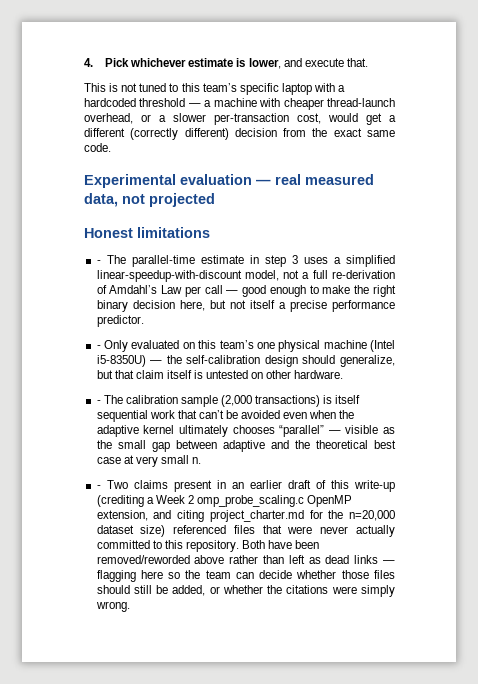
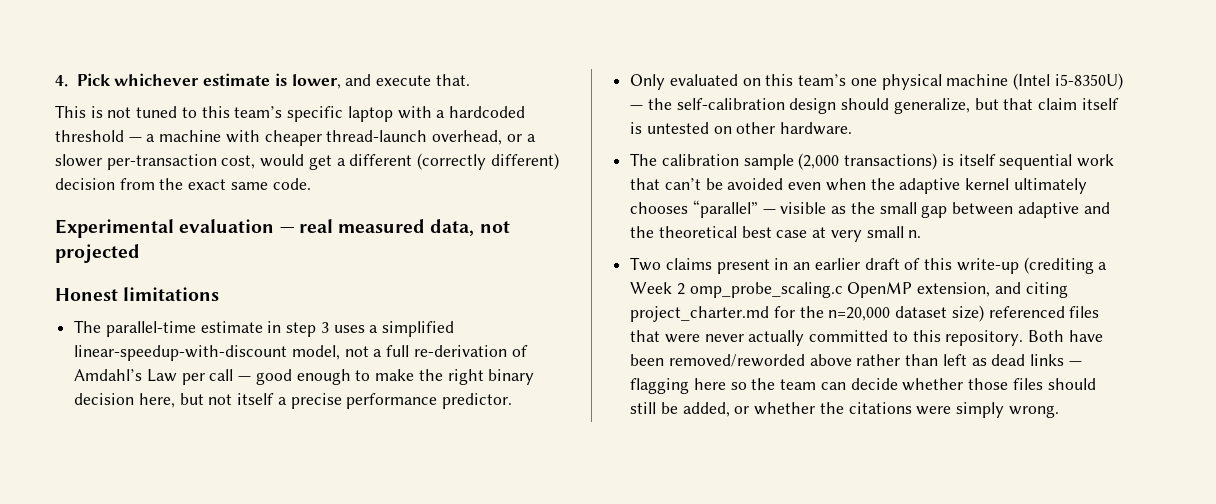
- - The parallel-time estimate in step 3 uses a simplified linear-speedup-with-discount model, not a full re-derivation of Amdahl’s Law per call — good enough to make the right binary decision here, but not itself a precise performance predictor.
+ The parallel-time estimate in step 3 uses a simplified linear-speedup-with-discount model, not a full re-derivation of Amdahl’s Law per call — good enough to make the right binary decision here, but not itself a precise performance predictor.
- - Only evaluated on this team’s one physical machine (Intel i5-8350U) — the self-calibration design should generalize, but that claim itself is untested on other hardware.
+ Only evaluated on this team’s one physical machine (Intel i5-8350U) — the self-calibration design should generalize, but that claim itself is untested on other hardware.
- - The calibration sample (2,000 transactions) is itself sequential work that can’t be avoided even when the adaptive kernel ultimately chooses “parallel” — visible as the small gap between adaptive and the theoretical best case at very small n.
+ The calibration sample (2,000 transactions) is itself sequential work that can’t be avoided even when the adaptive kernel ultimately chooses “parallel” — visible as the small gap between adaptive and the theoretical best case at very small n.
- - Two claims present in an earlier draft of this write-up (crediting a Week 2 omp_probe_scaling.c OpenMP extension, and citing project_charter.md for the n=20,000 dataset size) referenced files that were never actually committed to this repository.
+ Two claims present in an earlier draft of this write-up (crediting a Week 2 omp_probe_scaling.c OpenMP extension, and citing project_charter.md for the n=20,000 dataset size) referenced files that were never actually committed to this repository.

